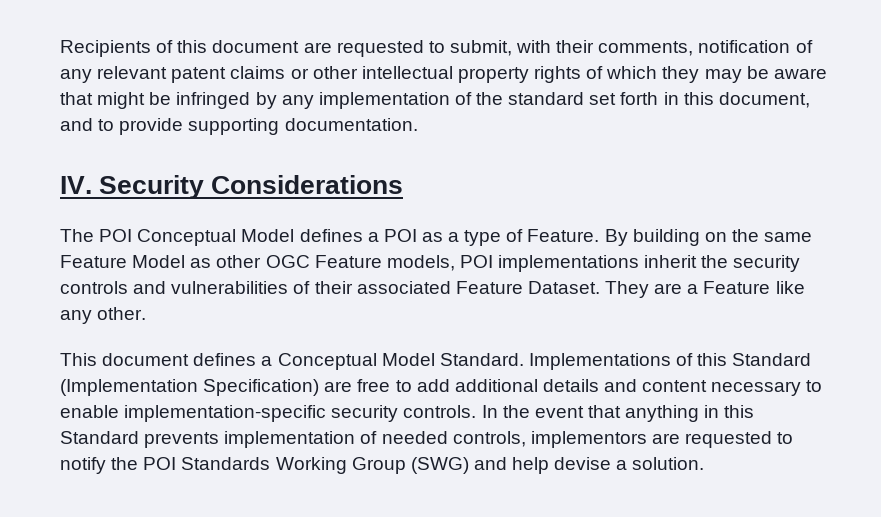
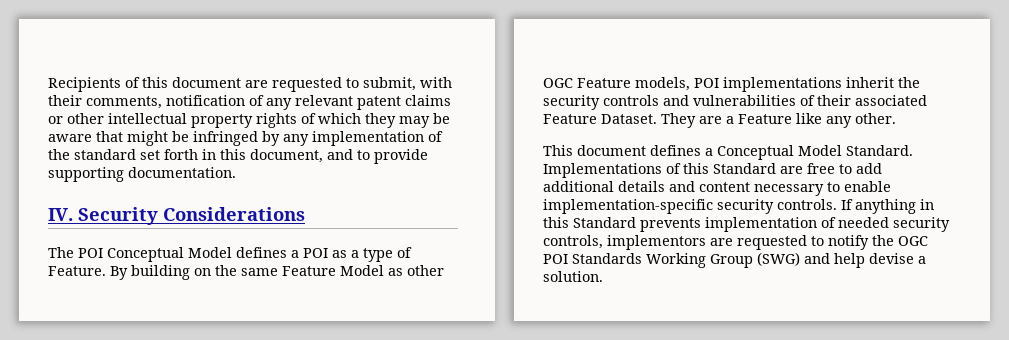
- Implementations of this Standard (Implementation Specification) are free to add additional details and content necessary to enable implementation-specific security controls.
+ Implementations of this Standard are free to add additional details and content necessary to enable implementation-specific security controls.
- In the event that anything in this Standard prevents implementation of needed controls, implementors are requested to notify the POI Standards Working Group (SWG) and help devise a solution.
+ If anything in this Standard prevents implementation of needed security controls, implementors are requested to notify the OGC POI Standards Working Group (SWG) and help devise a solution.

